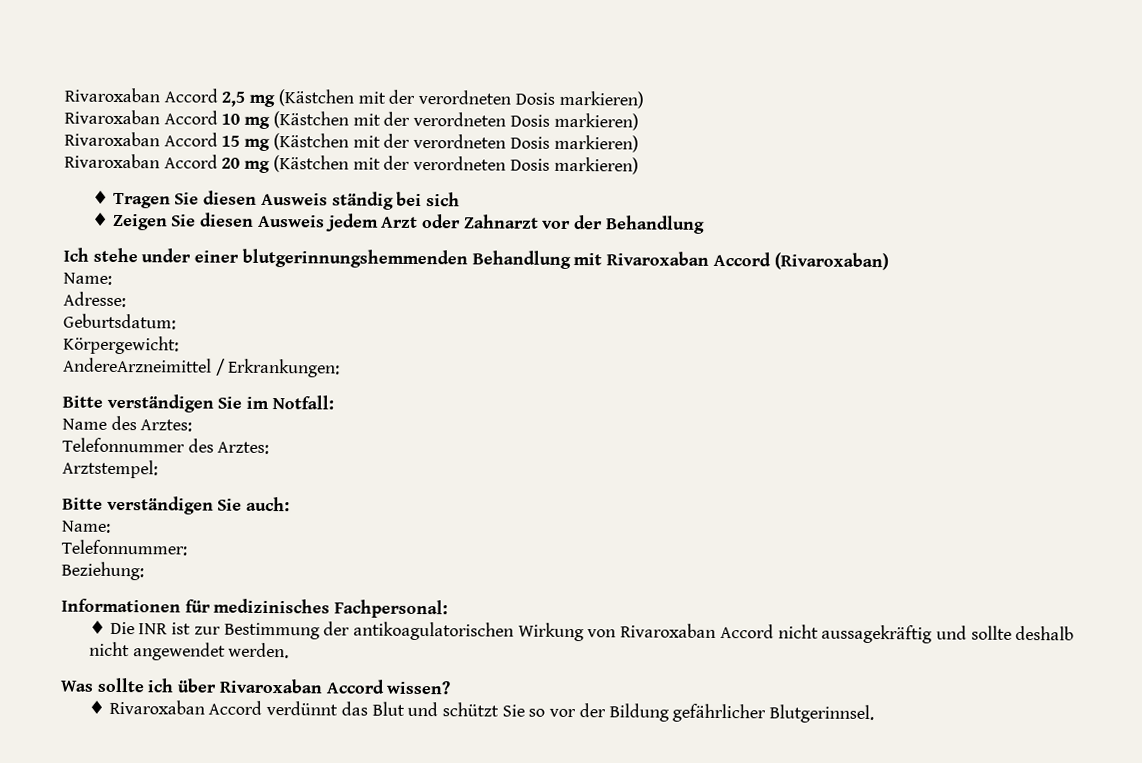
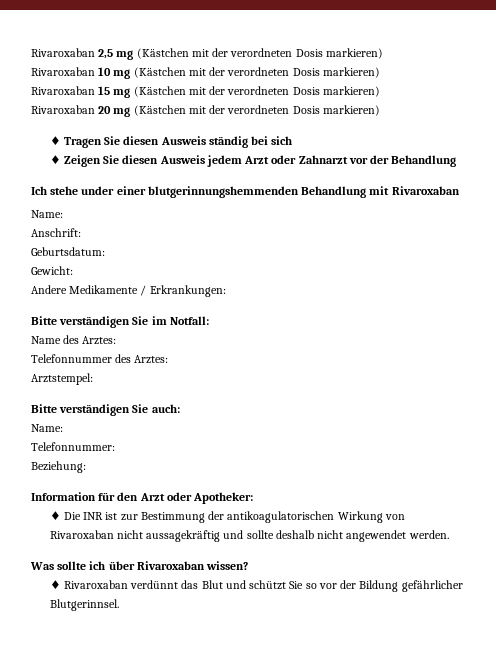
- Rivaroxaban Accord 2,5 mg (Kästchen mit der verordneten Dosis markieren)
+ Rivaroxaban 2,5 mg (Kästchen mit der verordneten Dosis markieren)
- Rivaroxaban Accord 10 mg (Kästchen mit der verordneten Dosis markieren)
+ Rivaroxaban 10 mg (Kästchen mit der verordneten Dosis markieren)
- Rivaroxaban Accord 15 mg (Kästchen mit der verordneten Dosis markieren)
+ Rivaroxaban 15 mg (Kästchen mit der verordneten Dosis markieren)
- Rivaroxaban Accord 20 mg (Kästchen mit der verordneten Dosis markieren)
+ Rivaroxaban 20 mg (Kästchen mit der verordneten Dosis markieren)
- Ich stehe under einer blutgerinnungshemmenden Behandlung mit Rivaroxaban Accord (Rivaroxaban)
+ Ich stehe under einer blutgerinnungshemmenden Behandlung mit Rivaroxaban
  Name:
- Adresse:
+ Anschrift:
- Körpergewicht:
- AndereArzneimittel / Erkrankungen:
+ Gewicht:
+ Andere Medikamente / Erkrankungen:
- Informationen für medizinisches Fachpersonal:
+ Information für den Arzt oder Apotheker:
- ♦ Die INR ist zur Bestimmung der antikoagulatorischen Wirkung von Rivaroxaban Accord nicht aussagekräftig und sollte deshalb nicht angewendet werden.
+ ♦ Die INR ist zur Bestimmung der antikoagulatorischen Wirkung von Rivaroxaban nicht aussagekräftig und sollte deshalb nicht angewendet werden.
- Was sollte ich über Rivaroxaban Accord wissen?
+ Was sollte ich über Rivaroxaban wissen?
- ♦ Rivaroxaban Accord verdünnt das Blut und schützt Sie so vor der Bildung gefährlicher Blutgerinnsel.
+ ♦ Rivaroxaban verdünnt das Blut und schützt Sie so vor der Bildung gefährlicher Blutgerinnsel.

